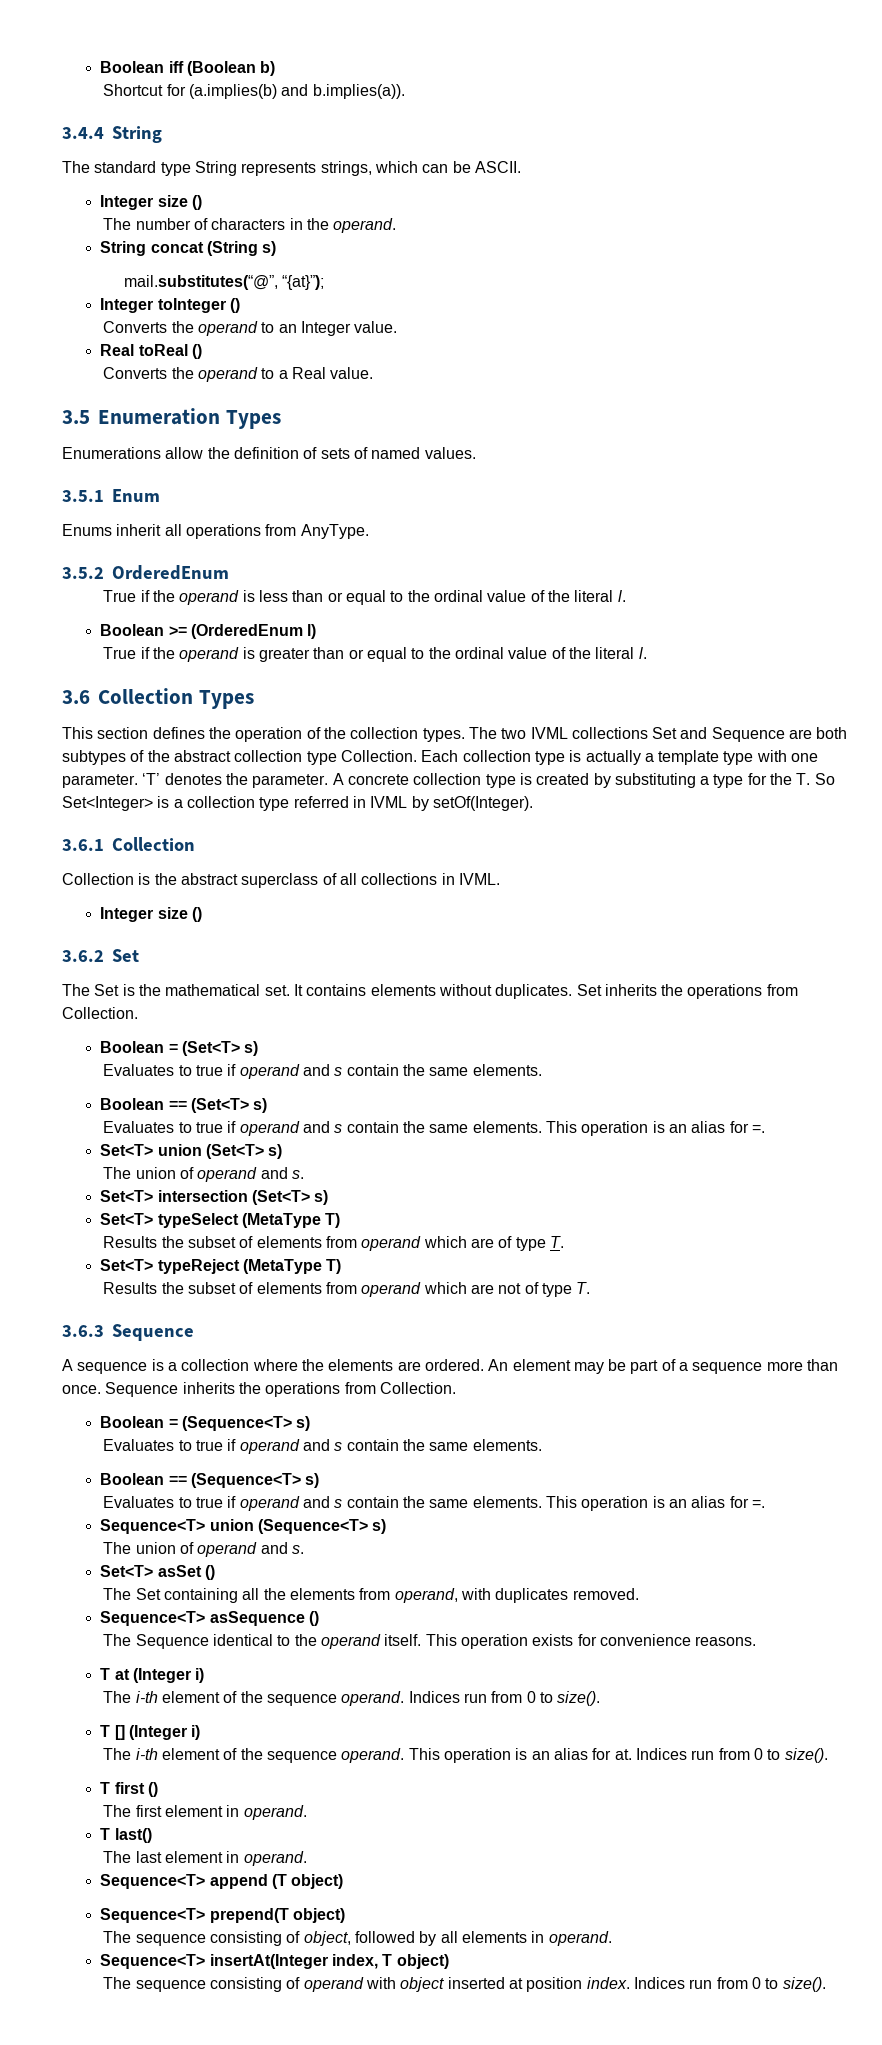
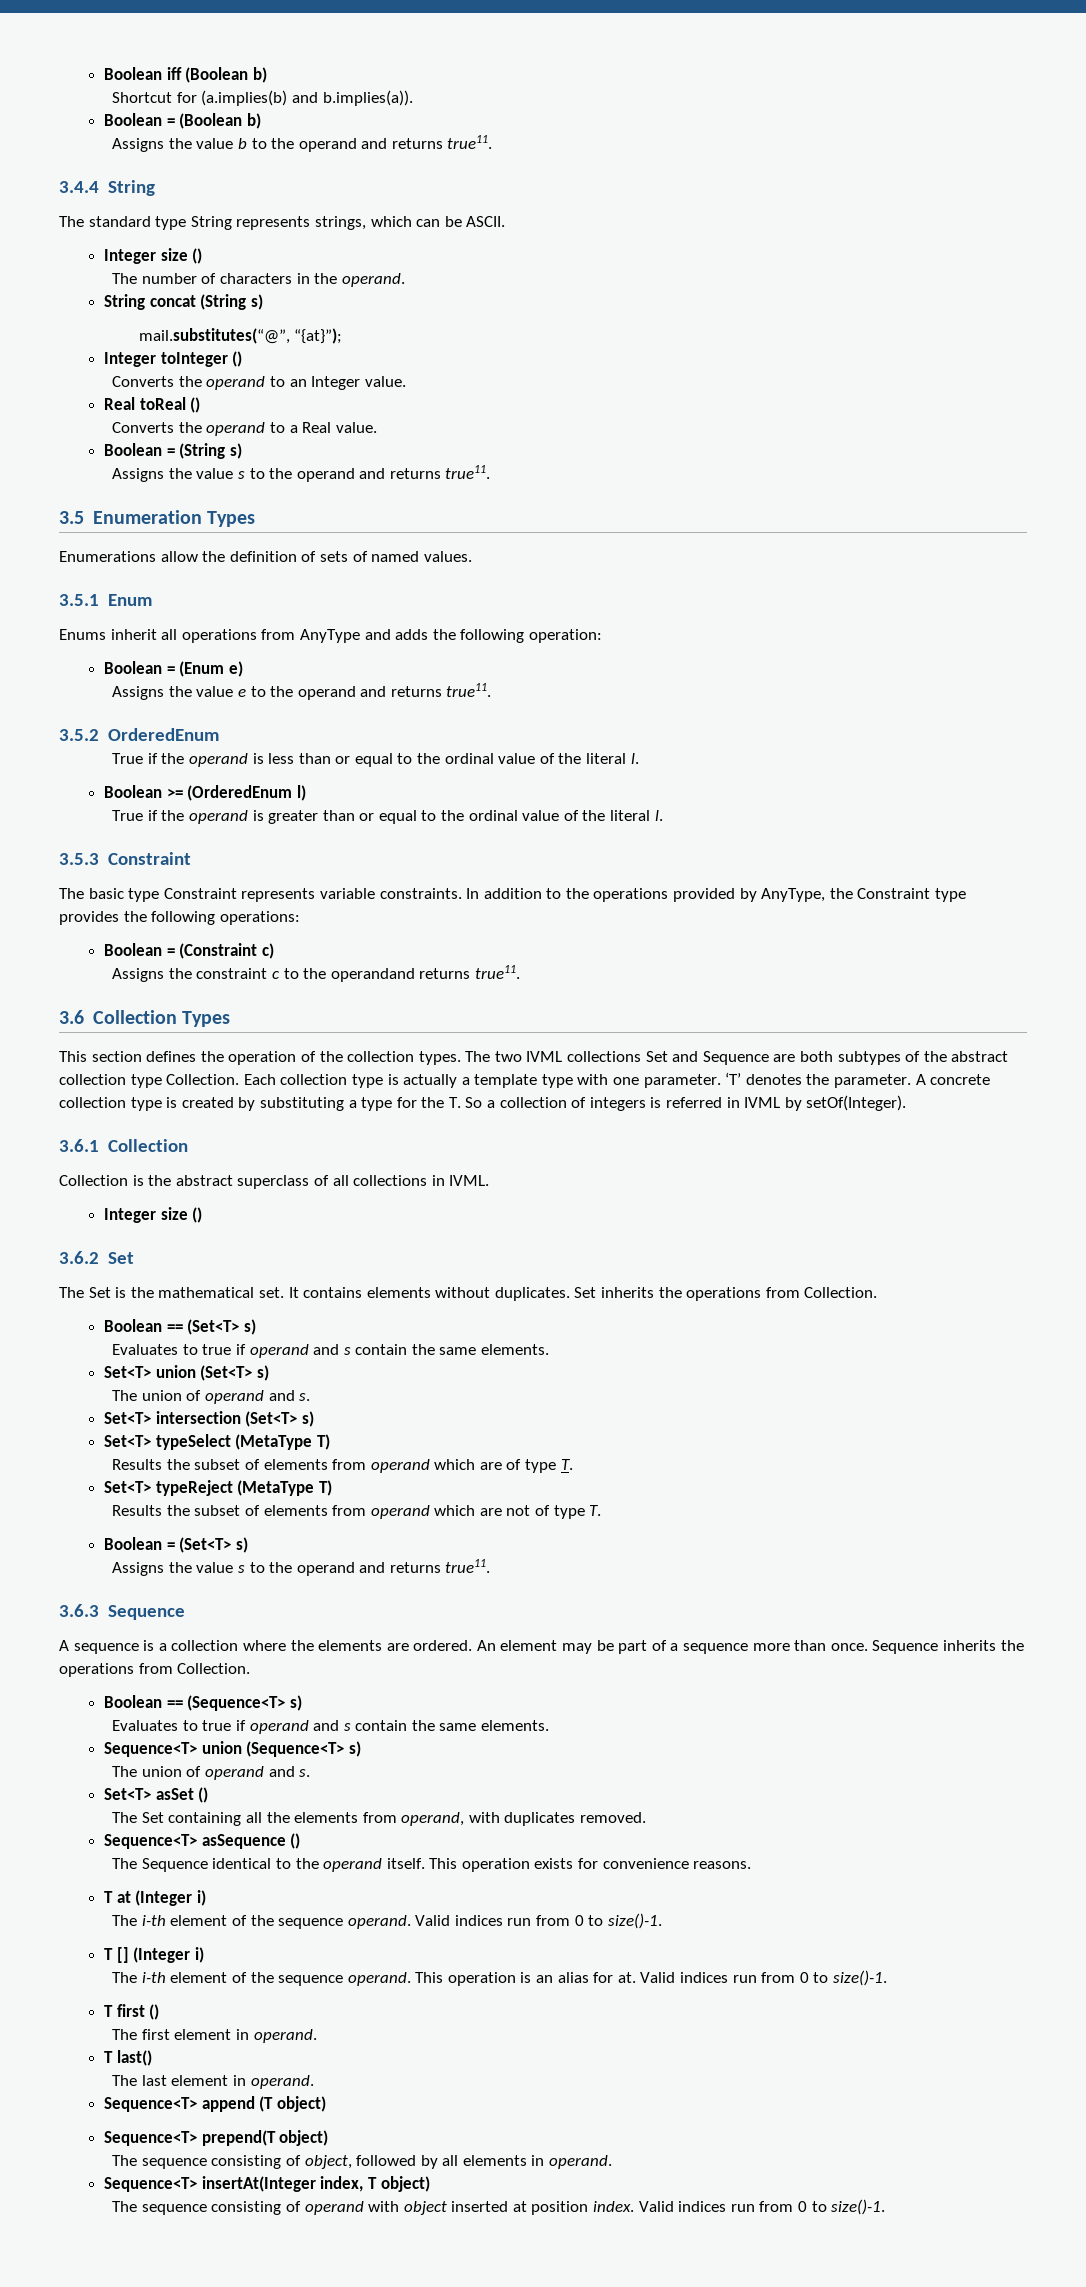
+ Boolean = (Boolean b)
+ Assigns the value b to the operand and returns true11.
+ Boolean = (String s)
+ Assigns the value s to the operand and returns true11.
- Enums inherit all operations from AnyType.
+ Enums inherit all operations from AnyType and adds the following operation:
+ Boolean = (Enum e)
+ Assigns the value e to the operand and returns true11.
+ 3.5.3 Constraint
+ The basic type Constraint represents variable constraints. In addition to the operations provided by AnyType, the Constraint type provides the following operations:
+ Boolean = (Constraint c)
+ Assigns the constraint c to the operandand returns true11.
- A concrete collection type is created by substituting a type for the T. So Set<Integer> is a collection type referred in IVML by setOf(Integer).
+ A concrete collection type is created by substituting a type for the T. So a collection of integers is referred in IVML by setOf(Integer).
- Boolean = (Set<T> s)
- Evaluates to true if operand and s contain the same elements.
  Boolean == (Set<T> s)
- Evaluates to true if operand and s contain the same elements. This operation is an alias for =.
+ Evaluates to true if operand and s contain the same elements.
+ Boolean = (Set<T> s)
+ Assigns the value s to the operand and returns true11.
- Boolean = (Sequence<T> s)
- Evaluates to true if operand and s contain the same elements.
  Boolean == (Sequence<T> s)
- Evaluates to true if operand and s contain the same elements. This operation is an alias for =.
+ Evaluates to true if operand and s contain the same elements.
- The i-th element of the sequence operand. Indices run from 0 to size().
+ The i-th element of the sequence operand. Valid indices run from 0 to size()-1.
- This operation is an alias for at. Indices run from 0 to size().
+ This operation is an alias for at. Valid indices run from 0 to size()-1.
- The sequence consisting of operand with object inserted at position index. Indices run from 0 to size().
+ The sequence consisting of operand with object inserted at position index. Valid indices run from 0 to size()-1.

